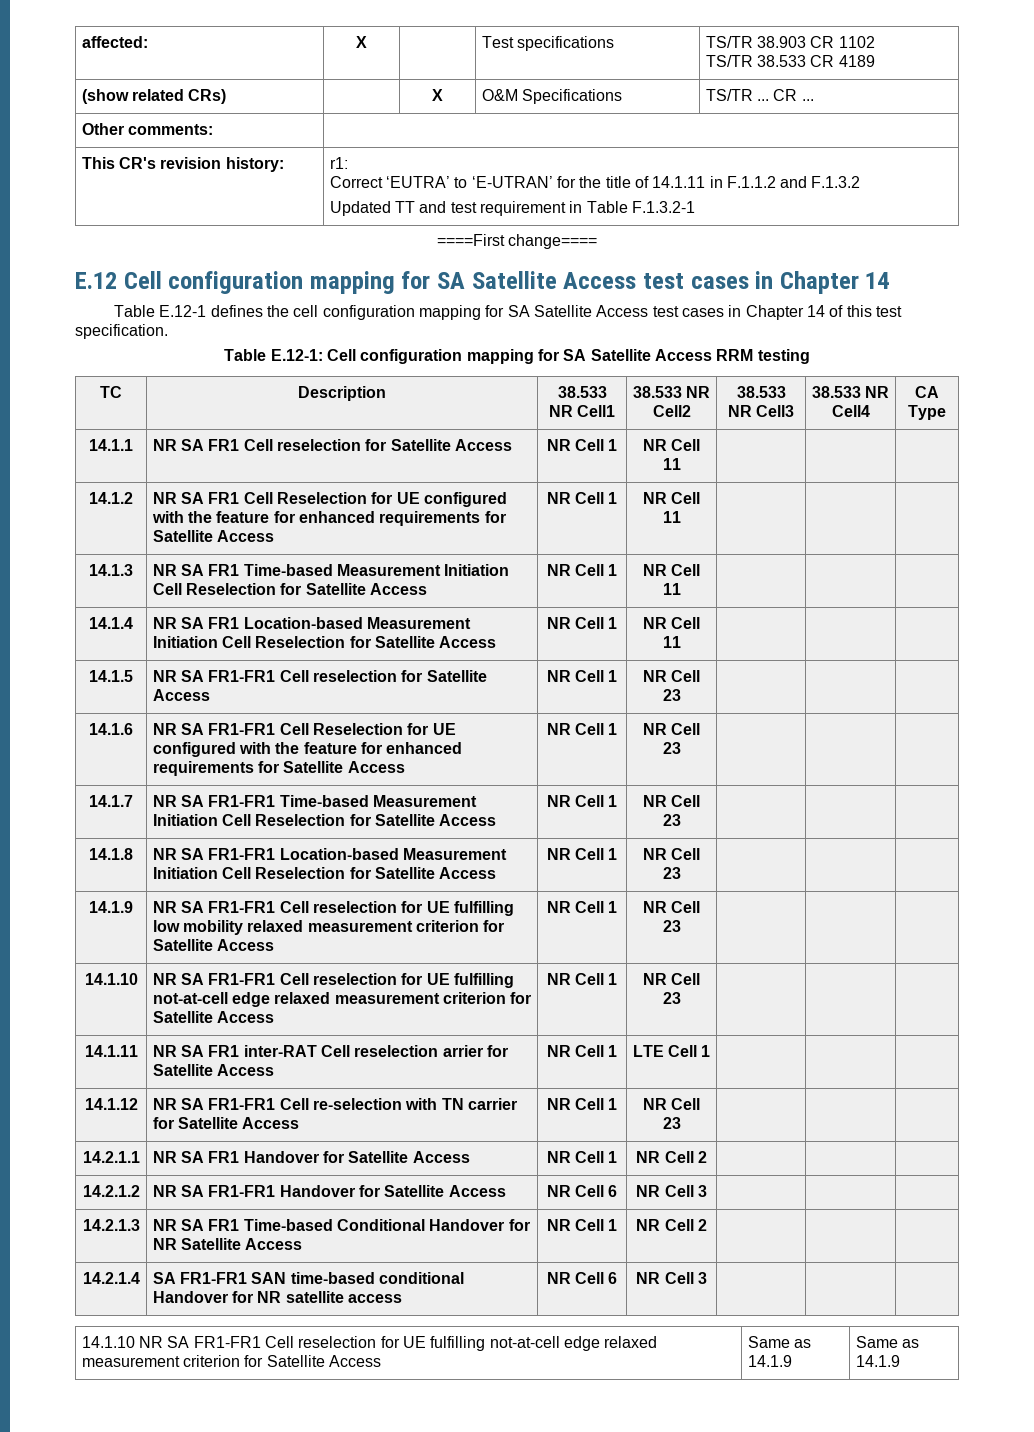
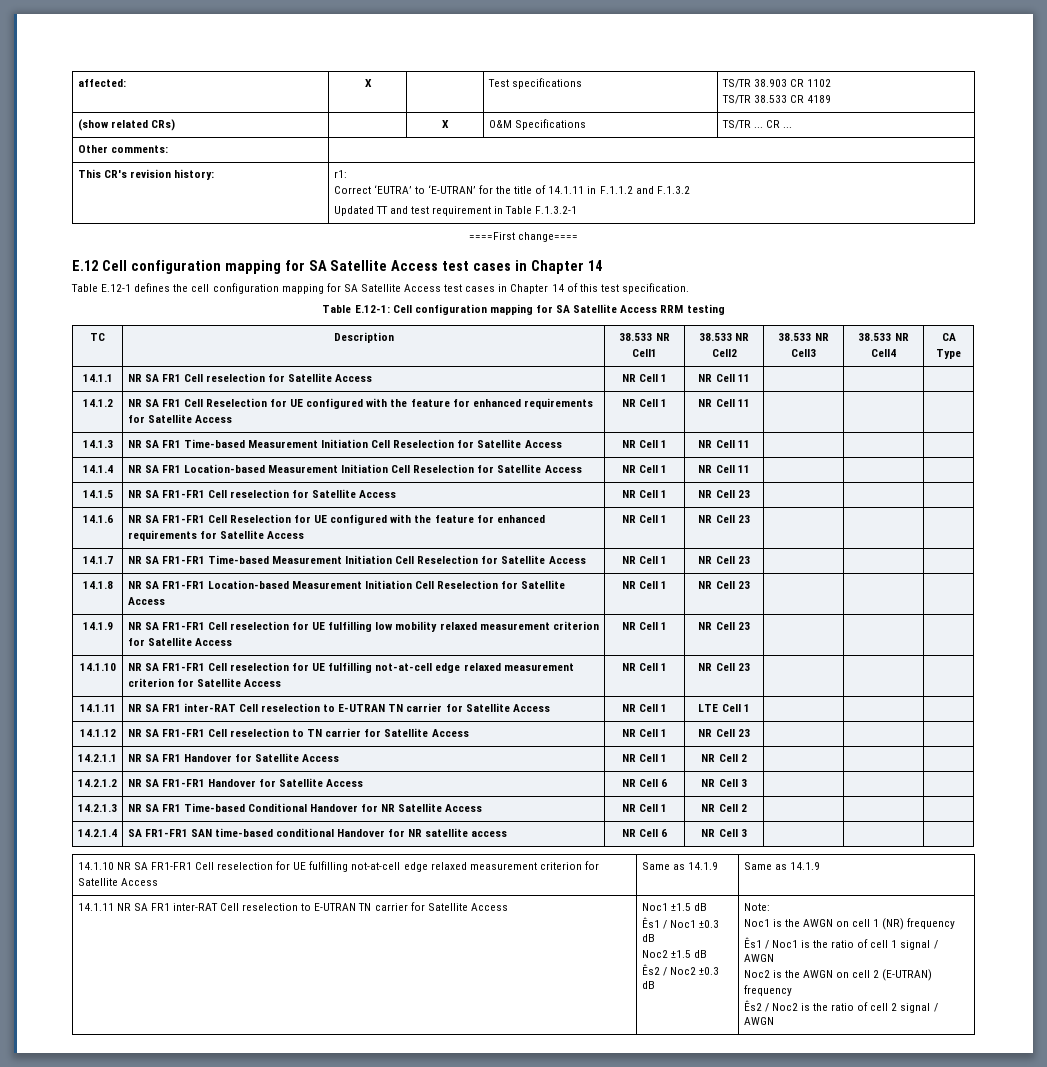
- 14.1.11 | NR SA FR1 inter-RAT Cell reselection arrier for Satellite Access | NR Cell 1 | LTE Cell 1 | | |
+ 14.1.11 | NR SA FR1 inter-RAT Cell reselection to E-UTRAN TN carrier for Satellite Access | NR Cell 1 | LTE Cell 1 | | |
- 14.1.12 | NR SA FR1-FR1 Cell re-selection with TN carrier for Satellite Access | NR Cell 1 | NR Cell 23 | | |
+ 14.1.12 | NR SA FR1-FR1 Cell reselection to TN carrier for Satellite Access | NR Cell 1 | NR Cell 23 | | |
+ 14.1.11 NR SA FR1 inter-RAT Cell reselection to E-UTRAN TN carrier for Satellite Access | Noc1 ±1.5 dB
+ Ês1 / Noc1 ±0.3 dB
+ Noc2 ±1.5 dB
+ Ês2 / Noc2 ±0.3 dB | Note:
+ Noc1 is the AWGN on cell 1 (NR) frequency
+ Ês1 / Noc1 is the ratio of cell 1 signal / AWGN
+ Noc2 is the AWGN on cell 2 (E-UTRAN) frequency
+ Ês2 / Noc2 is the ratio of cell 2 signal / AWGN

